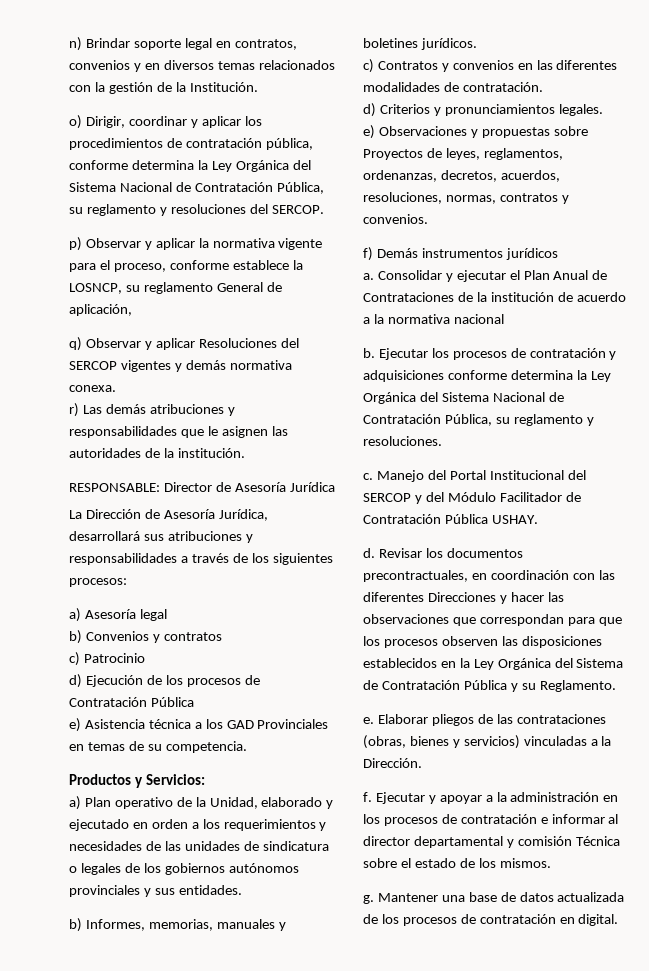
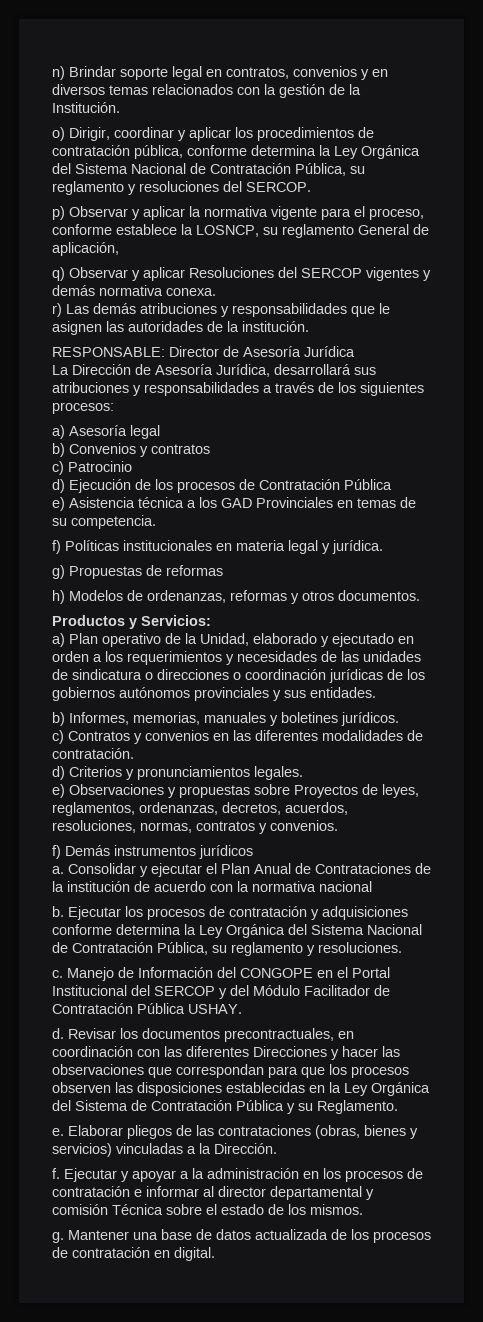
+ f) Políticas institucionales en materia legal y jurídica.
+ g) Propuestas de reformas
+ h) Modelos de ordenanzas, reformas y otros documentos.
- a) Plan operativo de la Unidad, elaborado y ejecutado en orden a los requerimientos y necesidades de las unidades de sindicatura o legales de los gobiernos autónomos provinciales y sus entidades.
+ a) Plan operativo de la Unidad, elaborado y ejecutado en orden a los requerimientos y necesidades de las unidades de sindicatura o direcciones o coordinación jurídicas de los gobiernos autónomos provinciales y sus entidades.
- Consolidar y ejecutar el Plan Anual de Contrataciones de la institución de acuerdo a la normativa nacional
+ Consolidar y ejecutar el Plan Anual de Contrataciones de la institución de acuerdo con la normativa nacional
- Manejo del Portal Institucional del SERCOP y del Módulo Facilitador de Contratación Pública USHAY.
+ Manejo de Información del CONGOPE en el Portal Institucional del SERCOP y del Módulo Facilitador de Contratación Pública USHAY.
- Revisar los documentos precontractuales, en coordinación con las diferentes Direcciones y hacer las observaciones que correspondan para que los procesos observen las disposiciones establecidos en la Ley Orgánica del Sistema de Contratación Pública y su Reglamento.
+ Revisar los documentos precontractuales, en coordinación con las diferentes Direcciones y hacer las observaciones que correspondan para que los procesos observen las disposiciones establecidas en la Ley Orgánica del Sistema de Contratación Pública y su Reglamento.

